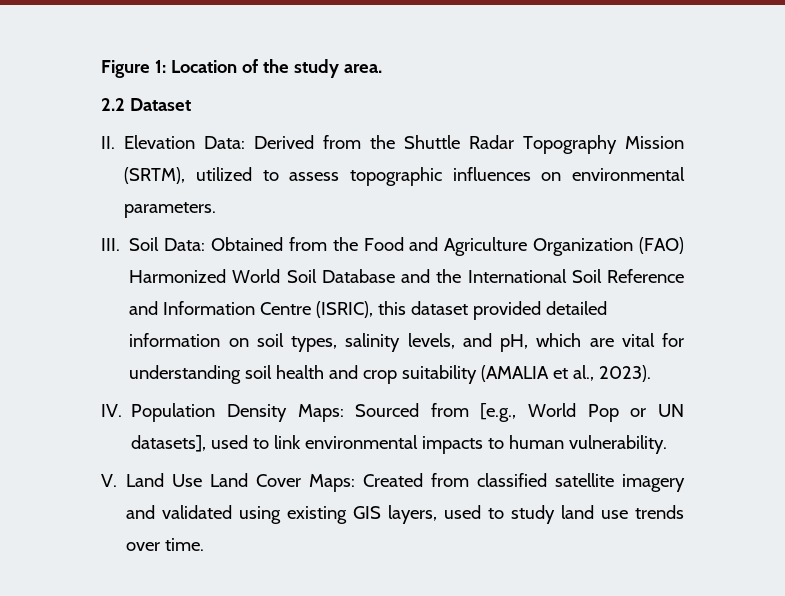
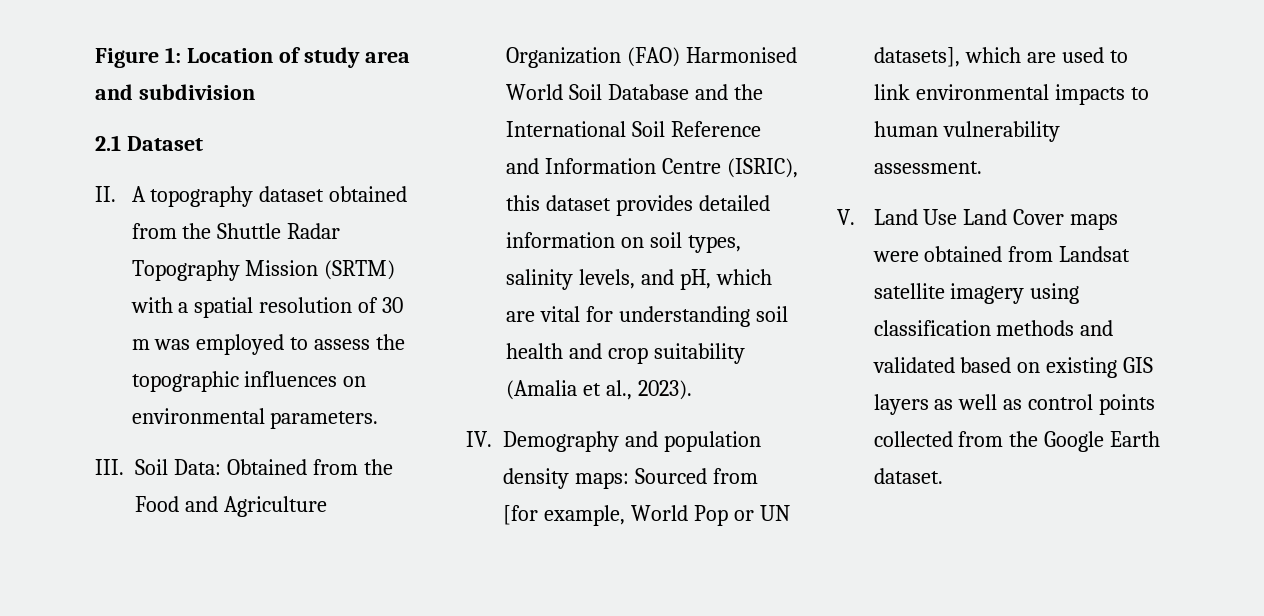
- Figure 1: Location of the study area.
- 2.2 Dataset
- II. Elevation Data: Derived from the Shuttle Radar Topography Mission (SRTM), utilized to assess topographic influences on environmental parameters.
+ Figure 1: Location of study area and subdivision
+ 2.1 Dataset
+ II. A topography dataset obtained from the Shuttle Radar Topography Mission (SRTM) with a spatial resolution of 30 m was employed to assess the topographic influences on environmental parameters.
- III. Soil Data: Obtained from the Food and Agriculture Organization (FAO) Harmonized World Soil Database and the International Soil Reference and Information Centre (ISRIC), this dataset provided detailed information on soil types, salinity levels, and pH, which are vital for understanding soil health and crop suitability (AMALIA et al., 2023).
+ III. Soil Data: Obtained from the Food and Agriculture Organization (FAO) Harmonised World Soil Database and the International Soil Reference and Information Centre (ISRIC), this dataset provides detailed information on soil types, salinity levels, and pH, which are vital for understanding soil health and crop suitability (Amalia et al., 2023).
- IV. Population Density Maps: Sourced from [e.g., World Pop or UN datasets], used to link environmental impacts to human vulnerability.
+ IV. Demography and population density maps: Sourced from [for example, World Pop or UN datasets], which are used to link environmental impacts to human vulnerability assessment.
- V. Land Use Land Cover Maps: Created from classified satellite imagery and validated using existing GIS layers, used to study land use trends over time.
+ V. Land Use Land Cover maps were obtained from Landsat satellite imagery using classification methods and validated based on existing GIS layers as well as control points collected from the Google Earth dataset.

